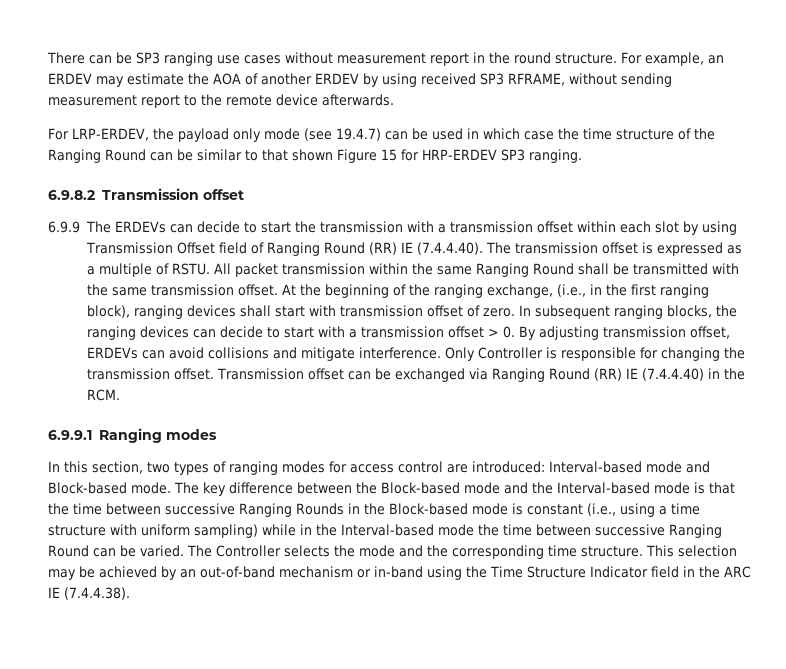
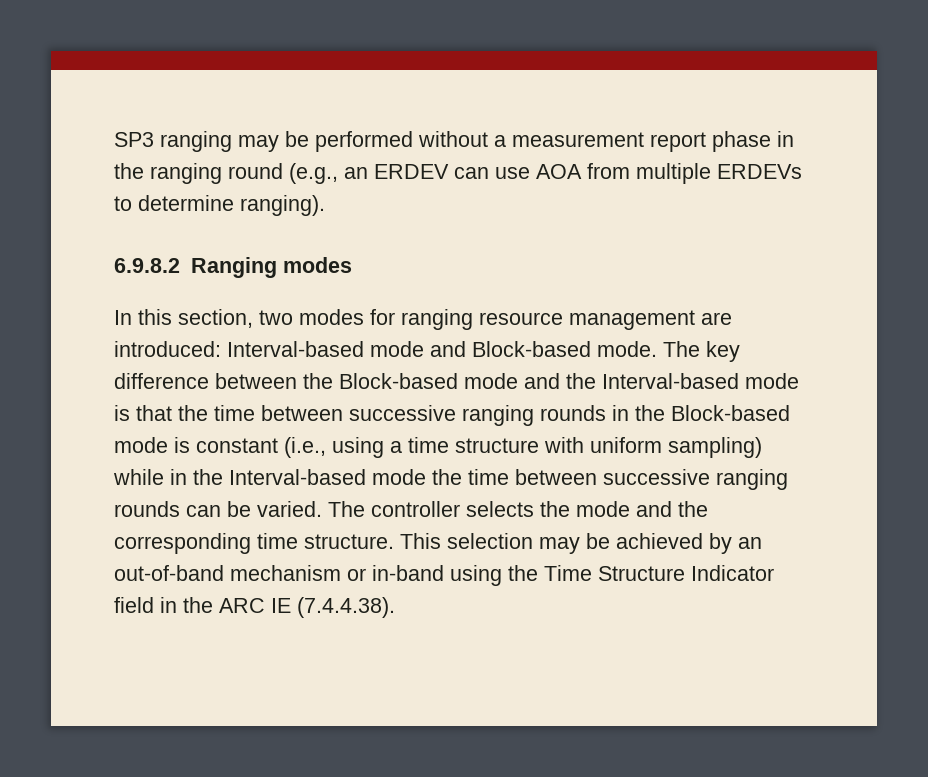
- There can be SP3 ranging use cases without measurement report in the round structure. For example, an ERDEV may estimate the AOA of another ERDEV by using received SP3 RFRAME, without sending measurement report to the remote device afterwards.
- For LRP-ERDEV, the payload only mode (see 19.4.7) can be used in which case the time structure of the Ranging Round can be similar to that shown Figure 15 for HRP-ERDEV SP3 ranging.
- 6.9.8.2 Transmission offset
- 6.9.9 The ERDEVs can decide to start the transmission with a transmission offset within each slot by using Transmission Offset field of Ranging Round (RR) IE (7.4.4.40). The transmission offset is expressed as a multiple of RSTU. All packet transmission within the same Ranging Round shall be transmitted with the same transmission offset. At the beginning of the ranging exchange, (i.e., in the first ranging block), ranging devices shall start with transmission offset of zero. In subsequent ranging blocks, the ranging devices can decide to start with a transmission offset > 0. By adjusting transmission offset, ERDEVs can avoid collisions and mitigate interference. Only Controller is responsible for changing the transmission offset. Transmission offset can be exchanged via Ranging Round (RR) IE (7.4.4.40) in the RCM.
- 6.9.9.1 Ranging modes
+ SP3 ranging may be performed without a measurement report phase in the ranging round (e.g., an ERDEV can use AOA from multiple ERDEVs to determine ranging).
+ 6.9.8.2 Ranging modes
- In this section, two types of ranging modes for access control are introduced: Interval-based mode and Block-based mode.
+ In this section, two modes for ranging resource management are introduced: Interval-based mode and Block-based mode.
- The key difference between the Block-based mode and the Interval-based mode is that the time between successive Ranging Rounds in the Block-based mode is constant (i.e., using a time structure with uniform sampling) while in the Interval-based mode the time between successive Ranging Round can be varied.
+ The key difference between the Block-based mode and the Interval-based mode is that the time between successive ranging rounds in the Block-based mode is constant (i.e., using a time structure with uniform sampling) while in the Interval-based mode the time between successive ranging rounds can be varied.
- The Controller selects the mode and the corresponding time structure.
+ The controller selects the mode and the corresponding time structure.

